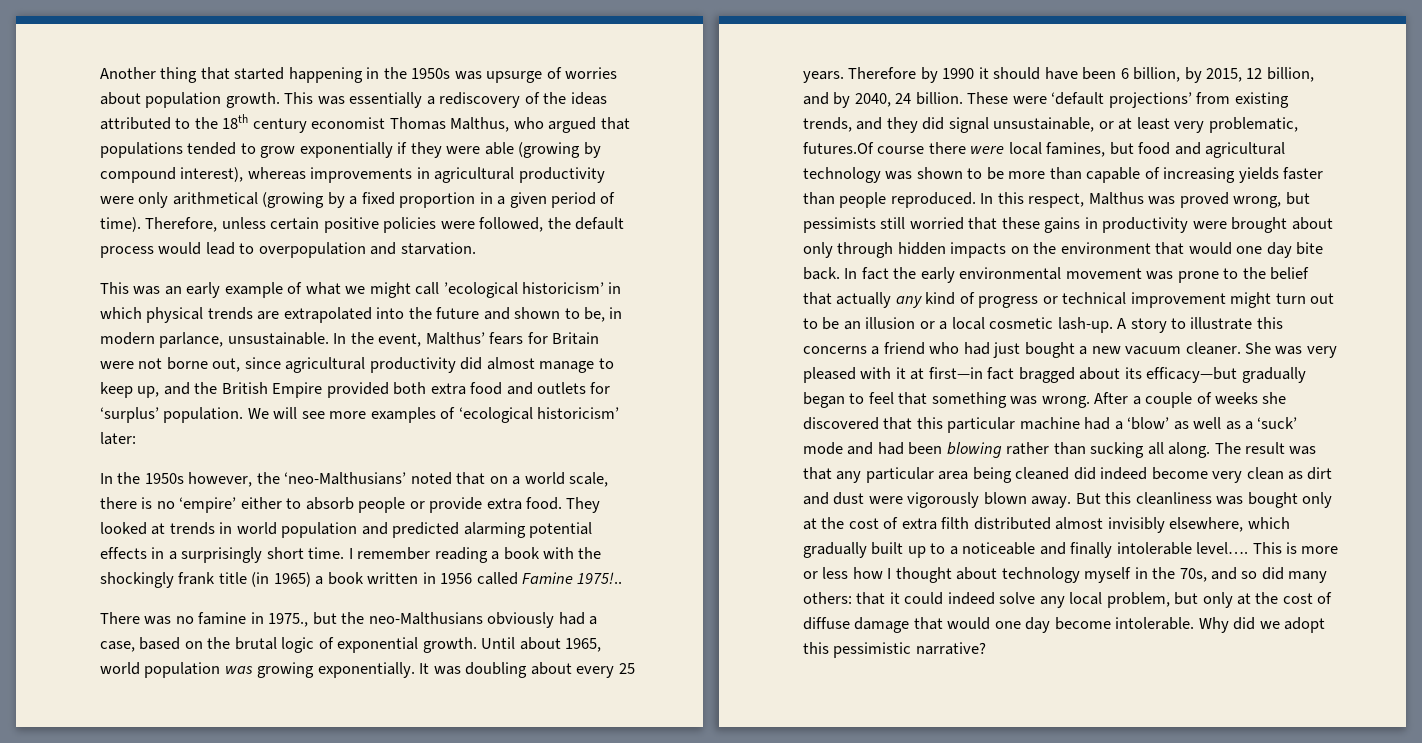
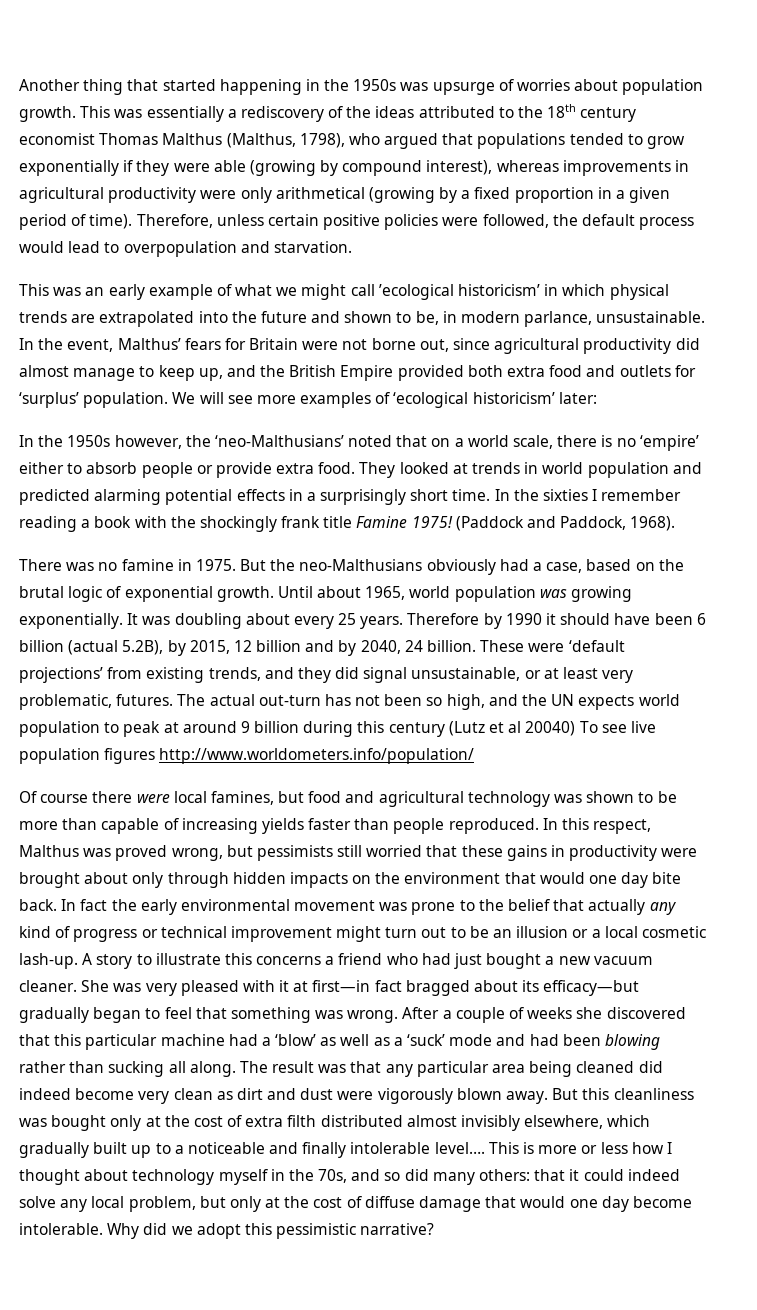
- This was essentially a rediscovery of the ideas attributed to the 18th century economist Thomas Malthus, who argued that populations tended to grow exponentially if they were able (growing by compound interest), whereas improvements in agricultural productivity were only arithmetical (growing by a fixed proportion in a given period of time).
+ This was essentially a rediscovery of the ideas attributed to the 18th century economist Thomas Malthus (Malthus, 1798), who argued that populations tended to grow exponentially if they were able (growing by compound interest), whereas improvements in agricultural productivity were only arithmetical (growing by a fixed proportion in a given period of time).
- I remember reading a book with the shockingly frank title (in 1965) a book written in 1956 called Famine 1975!..
+ In the sixties I remember reading a book with the shockingly frank title Famine 1975! (Paddock and Paddock, 1968).
- There was no famine in 1975., but the neo-Malthusians obviously had a case, based on the brutal logic of exponential growth.
+ There was no famine in 1975. But the neo-Malthusians obviously had a case, based on the brutal logic of exponential growth.
- Therefore by 1990 it should have been 6 billion, by 2015, 12 billion, and by 2040, 24 billion.
+ Therefore by 1990 it should have been 6 billion (actual 5.2B), by 2015, 12 billion and by 2040, 24 billion.
- These were ‘default projections’ from existing trends, and they did signal unsustainable, or at least very problematic, futures.Of course there were local famines, but food and agricultural technology was shown to be more than capable of increasing yields faster than people reproduced.
+ These were ‘default projections’ from existing trends, and they did signal unsustainable, or at least very problematic, futures. The actual out-turn has not been so high, and the UN expects world population to peak at around 9 billion during this century (Lutz et al 20040) To see live population figures http://www.worldometers.info/population/
+ Of course there were local famines, but food and agricultural technology was shown to be more than capable of increasing yields faster than people reproduced.

